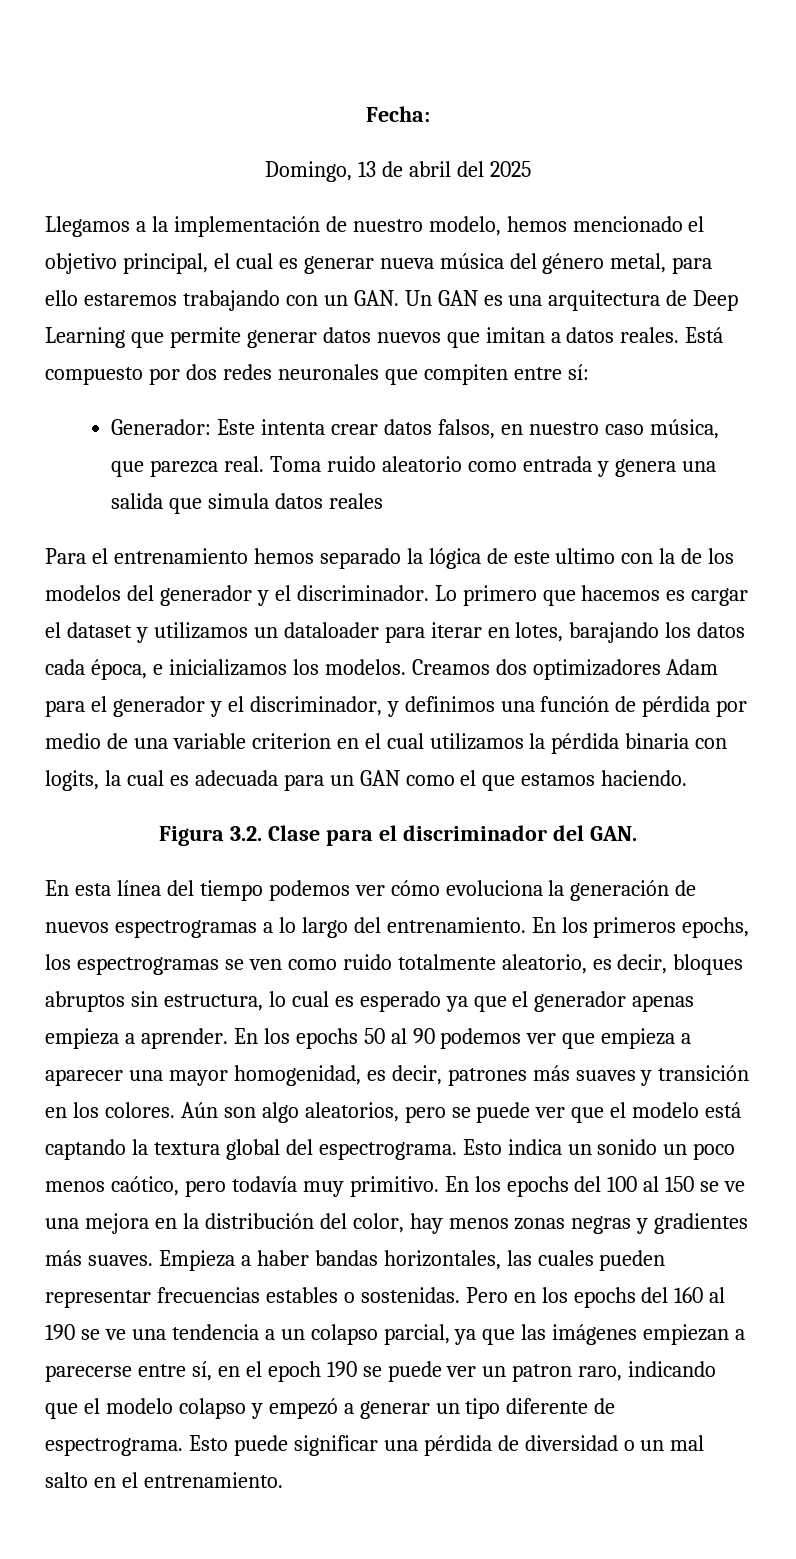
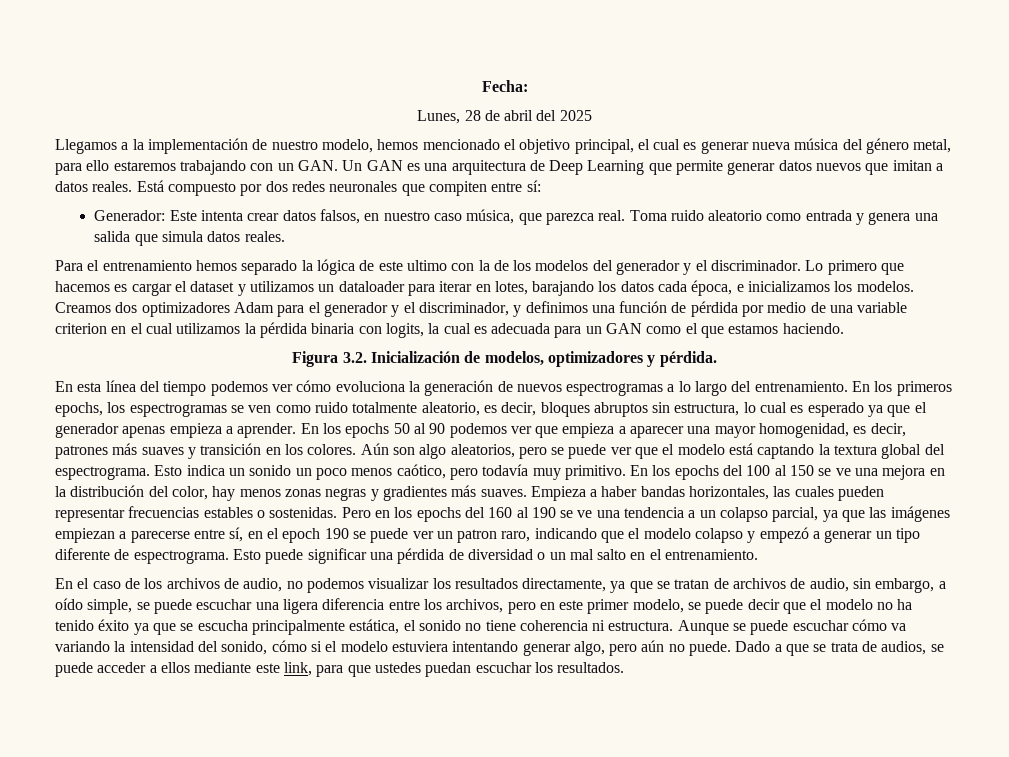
- Domingo, 13 de abril del 2025
+ Lunes, 28 de abril del 2025
- Toma ruido aleatorio como entrada y genera una salida que simula datos reales
+ Toma ruido aleatorio como entrada y genera una salida que simula datos reales.
- Figura 3.2. Clase para el discriminador del GAN.
+ Figura 3.2. Inicialización de modelos, optimizadores y pérdida.
+ En el caso de los archivos de audio, no podemos visualizar los resultados directamente, ya que se tratan de archivos de audio, sin embargo, a oído simple, se puede escuchar una ligera diferencia entre los archivos, pero en este primer modelo, se puede decir que el modelo no ha tenido éxito ya que se escucha principalmente estática, el sonido no tiene coherencia ni estructura. Aunque se puede escuchar cómo va variando la intensidad del sonido, cómo si el modelo estuviera intentando generar algo, pero aún no puede. Dado a que se trata de audios, se puede acceder a ellos mediante este link, para que ustedes puedan escuchar los resultados.

